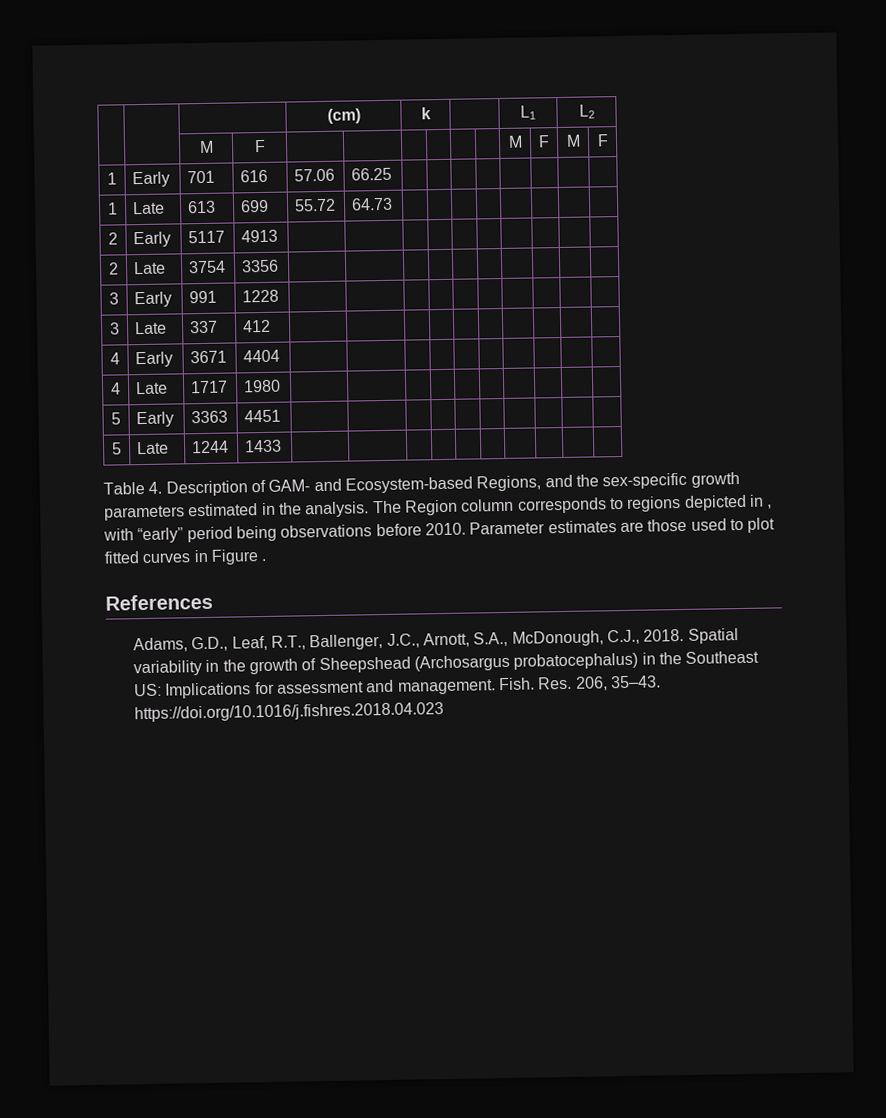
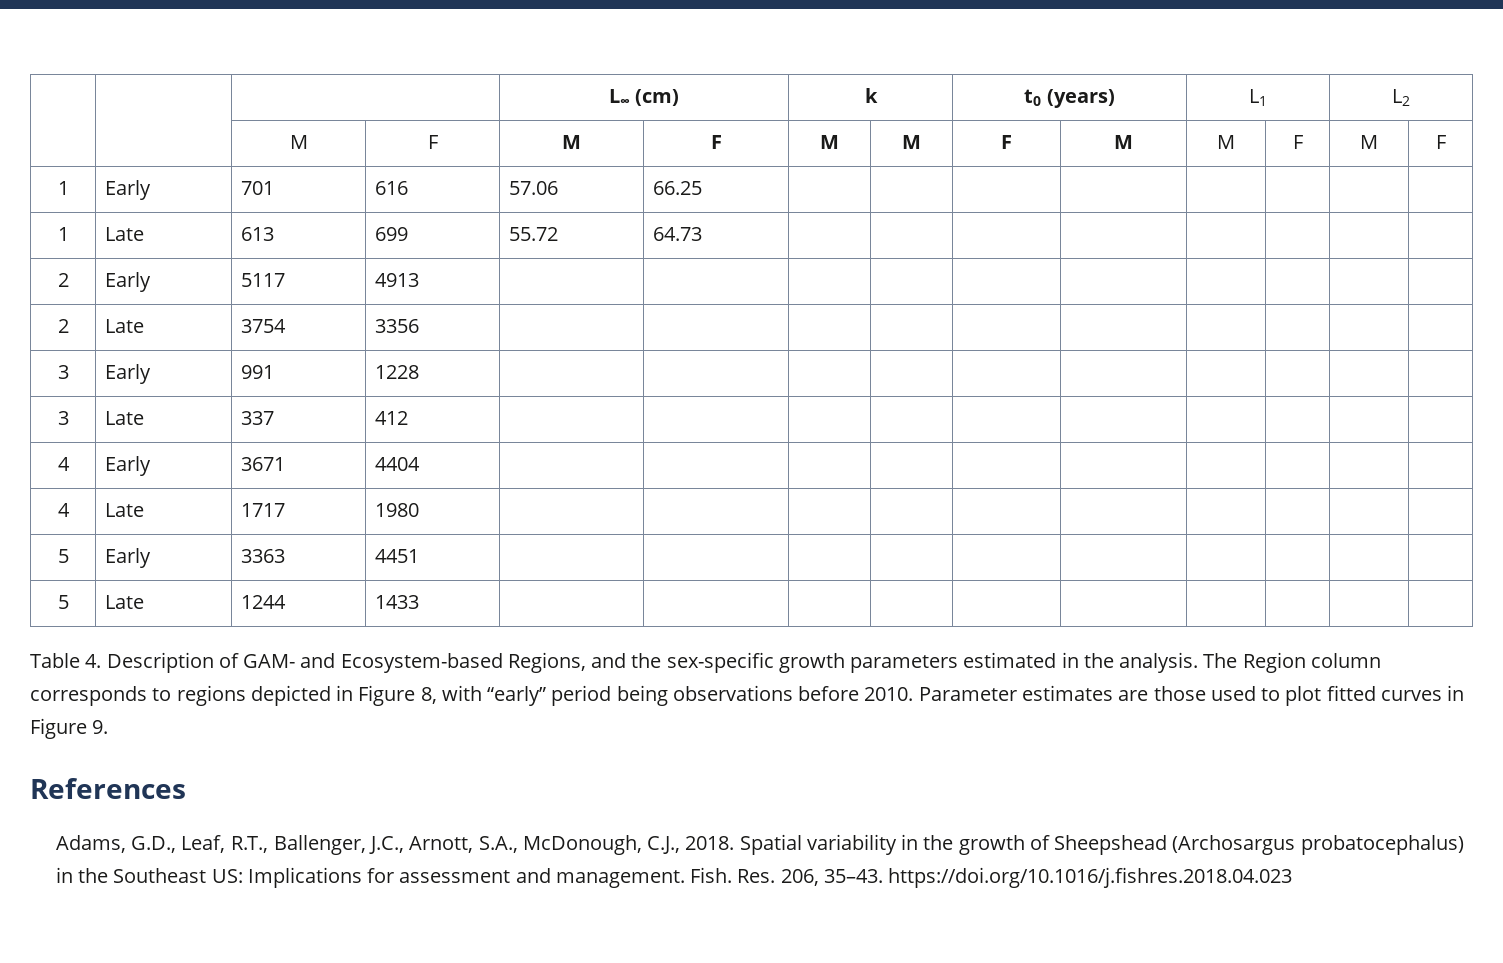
- | | | (cm) | k | | L1 | L2
+ | | | L∞ (cm) | k | t0 (years) | L1 | L2
- | | M | F | | | | | | | M | F | M | F
+ | | M | F | M | F | M | M | F | M | M | F | M | F
- The Region column corresponds to regions depicted in , with “early” period being observations before 2010.
+ The Region column corresponds to regions depicted in Figure 8, with “early” period being observations before 2010.
- Parameter estimates are those used to plot fitted curves in Figure .
+ Parameter estimates are those used to plot fitted curves in Figure 9.

